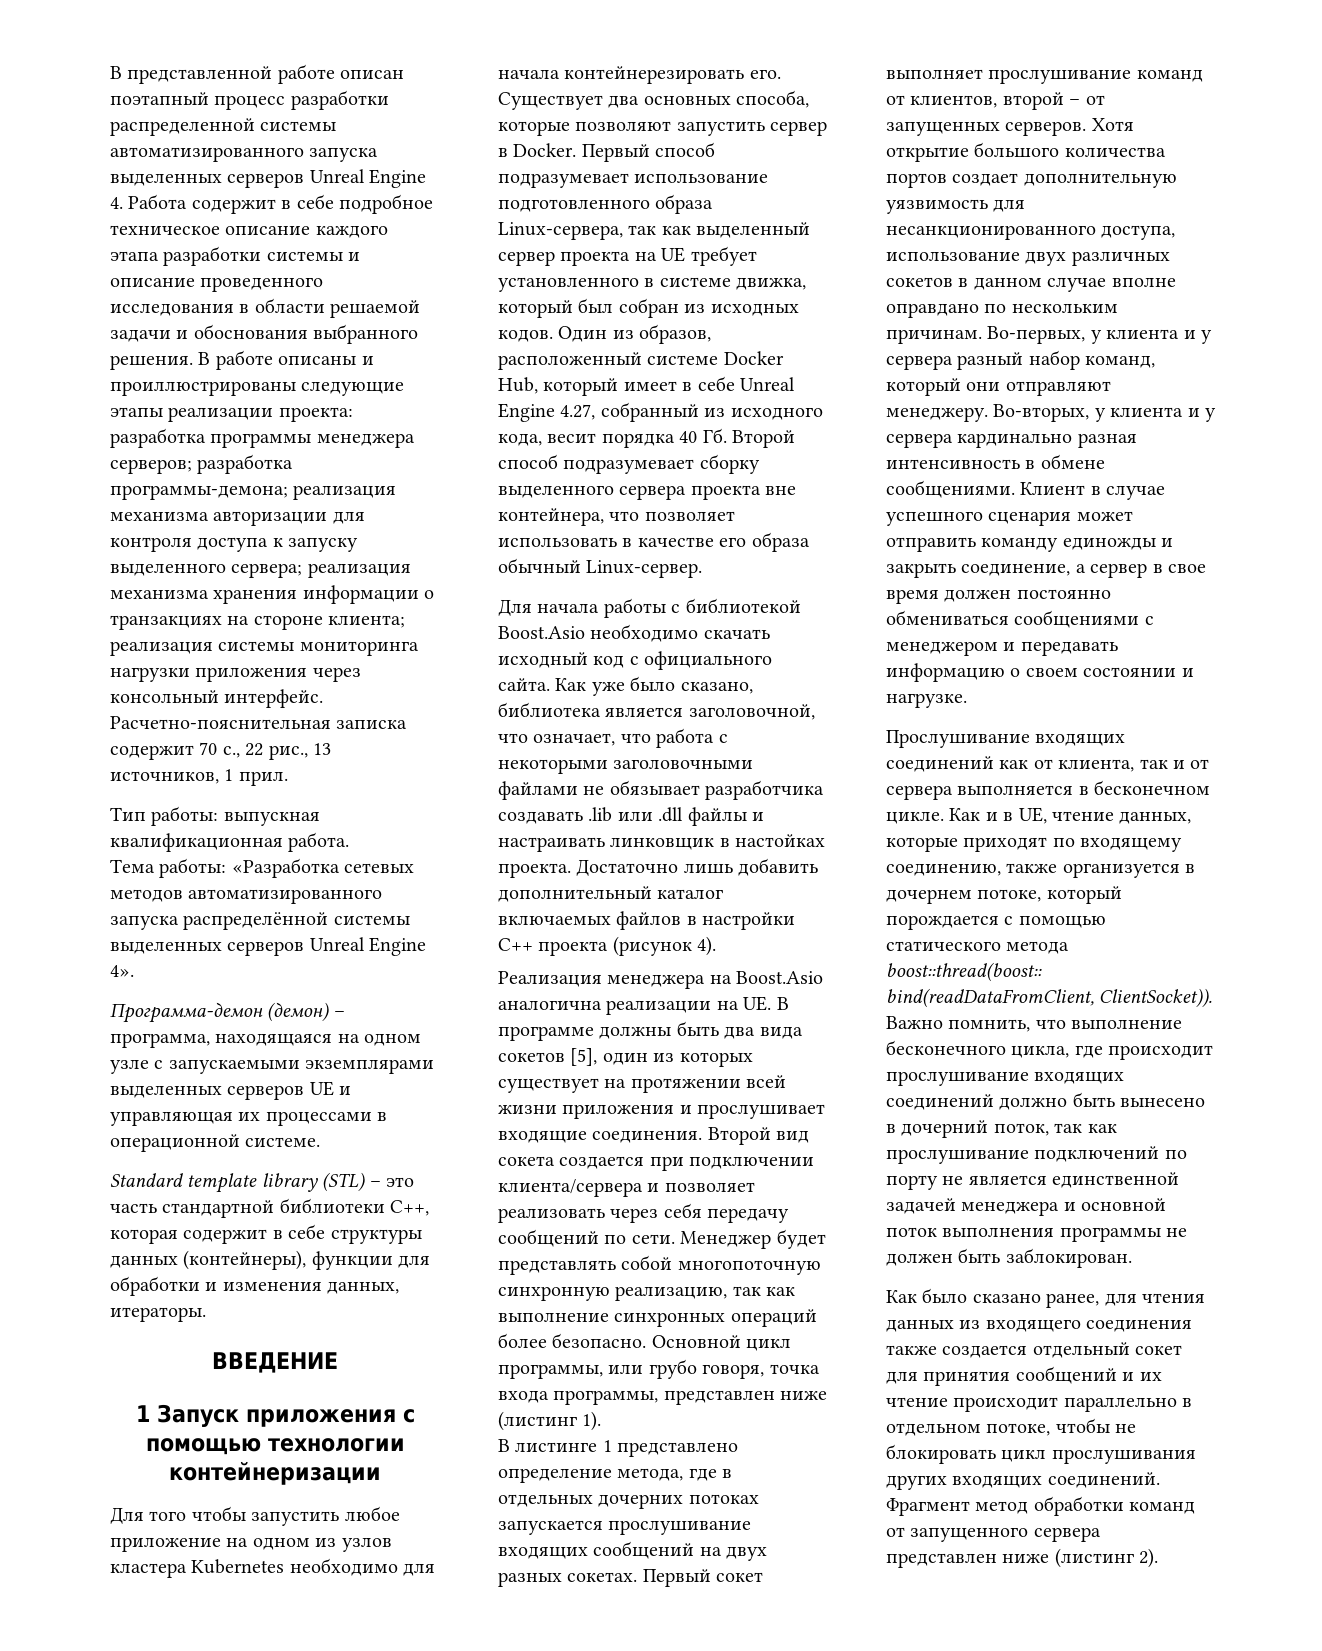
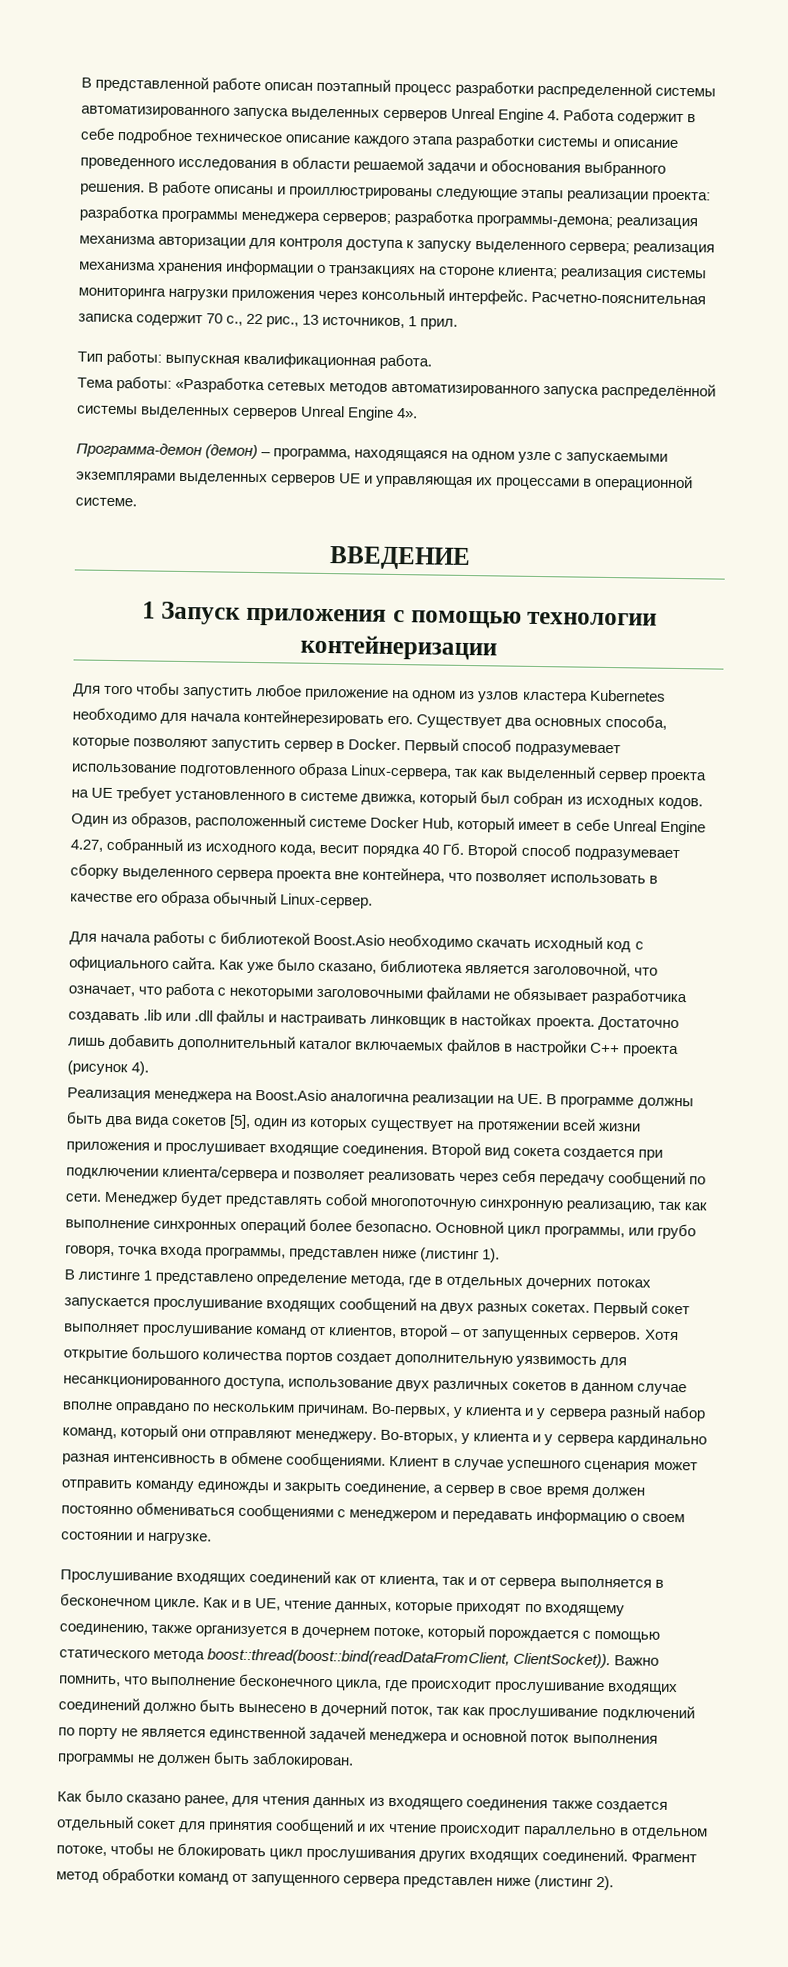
- Standard template library (STL) – это часть стандартной библиотеки C++, которая содержит в себе структуры данных (контейнеры), функции для обработки и изменения данных, итераторы.

